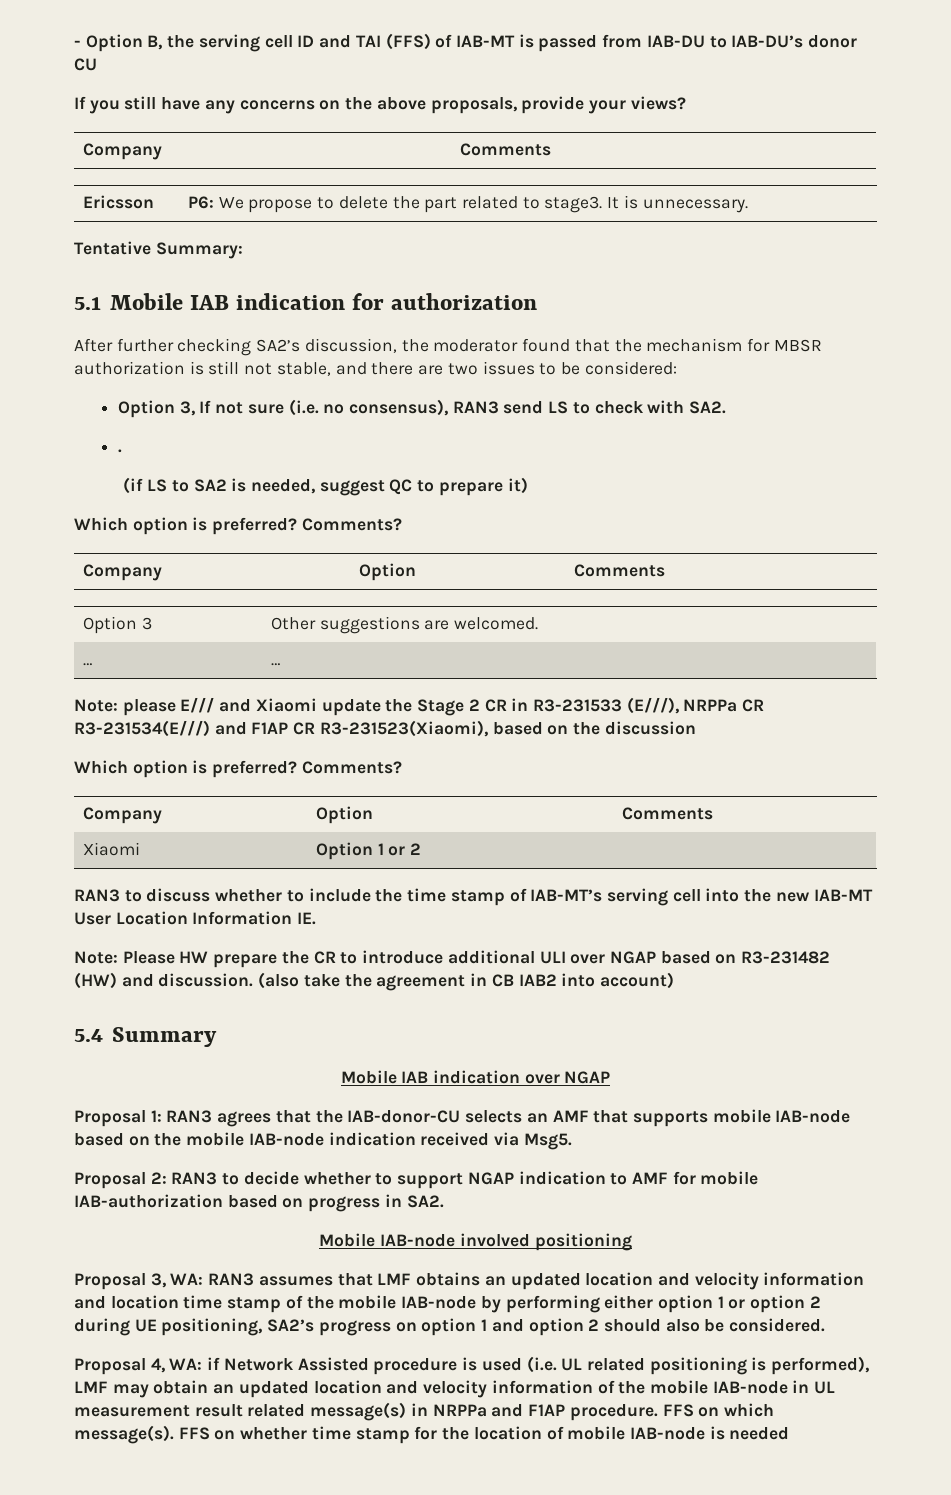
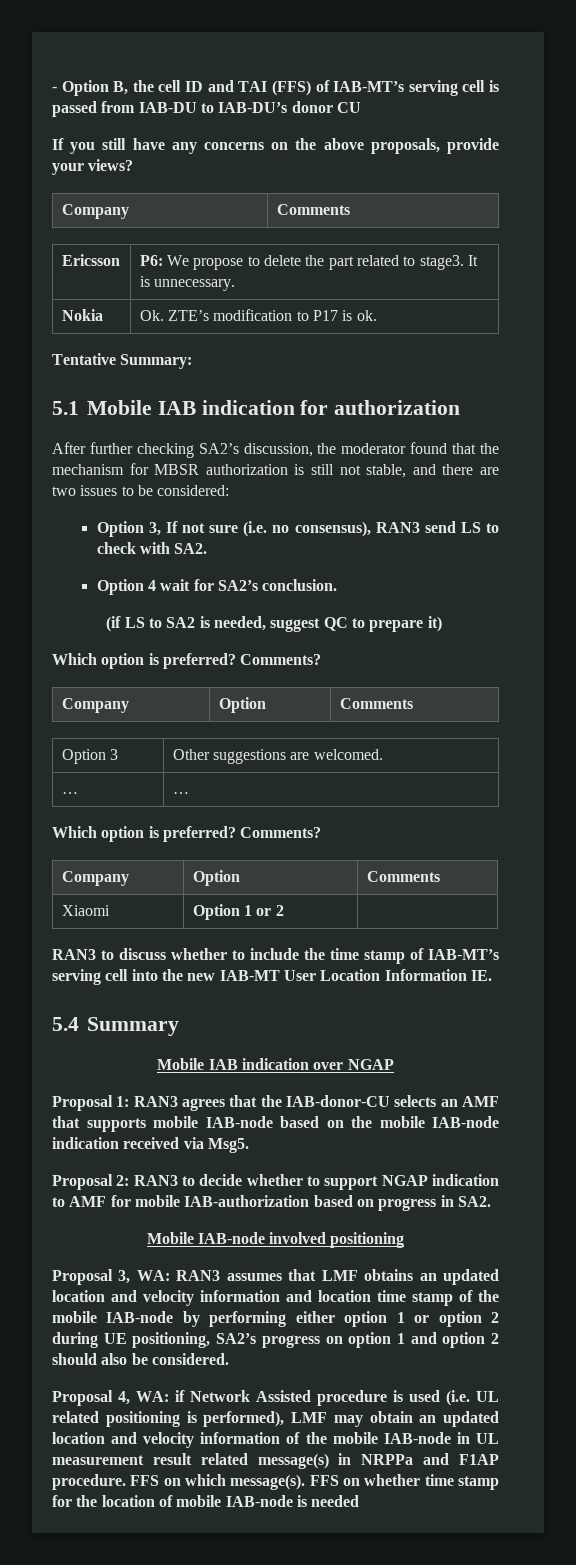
- - Option B, the serving cell ID and TAI (FFS) of IAB-MT is passed from IAB-DU to IAB-DU’s donor CU
+ - Option B, the cell ID and TAI (FFS) of IAB-MT’s serving cell is passed from IAB-DU to IAB-DU’s donor CU
+ Nokia | Ok. ZTE’s modification to P17 is ok.
- .
+ Option 4 wait for SA2’s conclusion.
- Note: please E/// and Xiaomi update the Stage 2 CR in R3-231533 (E///), NRPPa CR R3-231534(E///) and F1AP CR R3-231523(Xiaomi), based on the discussion
- Note: Please HW prepare the CR to introduce additional ULI over NGAP based on R3-231482 (HW) and discussion. (also take the agreement in CB IAB2 into account)

